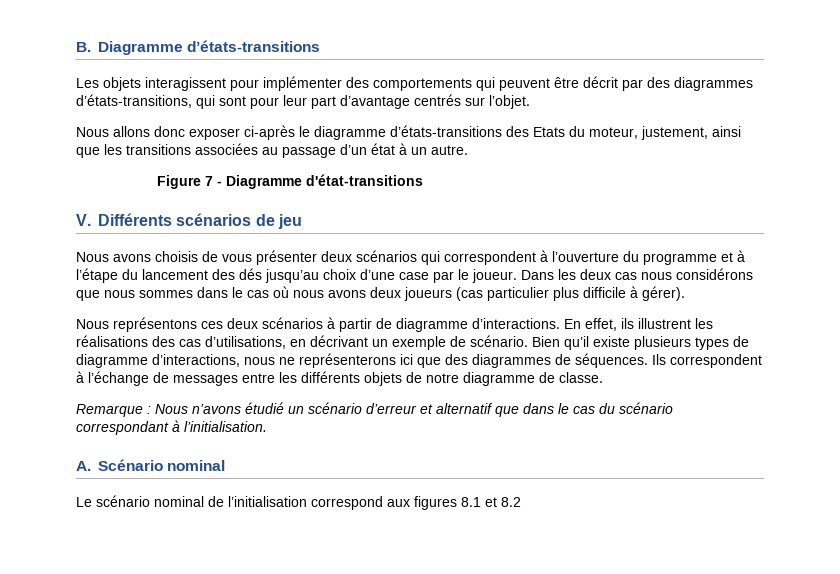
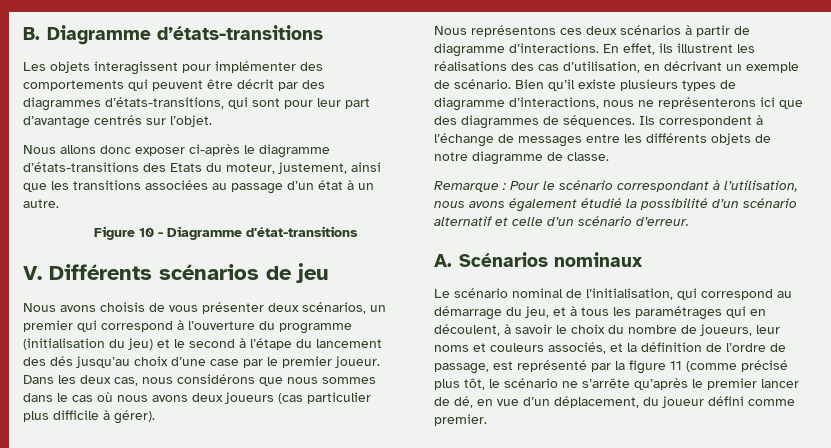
- Figure 7 - Diagramme d'état-transitions
+ Figure 10 - Diagramme d'état-transitions
- Nous avons choisis de vous présenter deux scénarios qui correspondent à l’ouverture du programme et à l’étape du lancement des dés jusqu’au choix d’une case par le joueur.
+ Nous avons choisis de vous présenter deux scénarios, un premier qui correspond à l’ouverture du programme (initialisation du jeu) et le second à l’étape du lancement des dés jusqu’au choix d’une case par le premier joueur.
- Dans les deux cas nous considérons que nous sommes dans le cas où nous avons deux joueurs (cas particulier plus difficile à gérer).
+ Dans les deux cas, nous considérons que nous sommes dans le cas où nous avons deux joueurs (cas particulier plus difficile à gérer).
- En effet, ils illustrent les réalisations des cas d’utilisations, en décrivant un exemple de scénario.
+ En effet, ils illustrent les réalisations des cas d’utilisation, en décrivant un exemple de scénario.
- Remarque : Nous n’avons étudié un scénario d’erreur et alternatif que dans le cas du scénario correspondant à l’initialisation.
+ Remarque : Pour le scénario correspondant à l’utilisation, nous avons également étudié la possibilité d’un scénario alternatif et celle d’un scénario d’erreur.
- A. Scénario nominal
+ A. Scénarios nominaux
- Le scénario nominal de l’initialisation correspond aux figures 8.1 et 8.2
+ Le scénario nominal de l’initialisation, qui correspond au démarrage du jeu, et à tous les paramétrages qui en découlent, à savoir le choix du nombre de joueurs, leur noms et couleurs associés, et la définition de l’ordre de passage, est représenté par la figure 11 (comme précisé plus tôt, le scénario ne s’arrête qu’après le premier lancer de dé, en vue d’un déplacement, du joueur défini comme premier.

